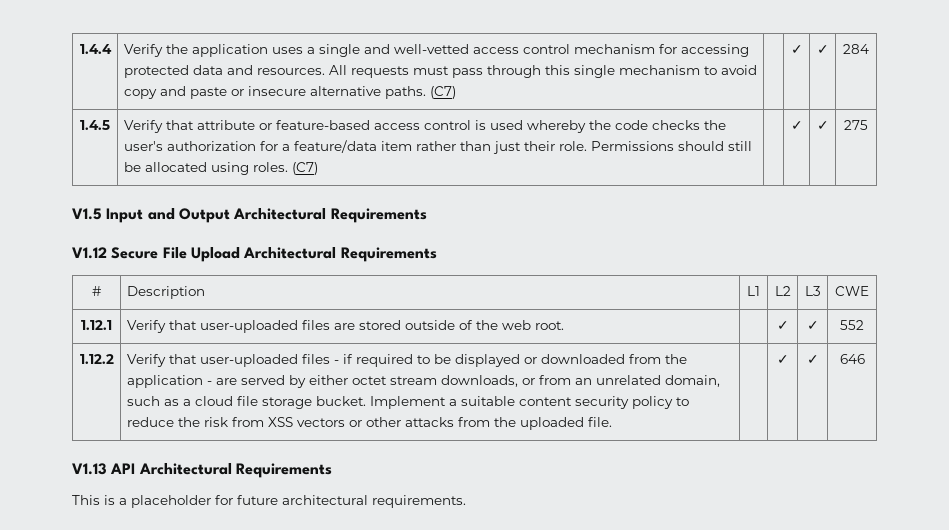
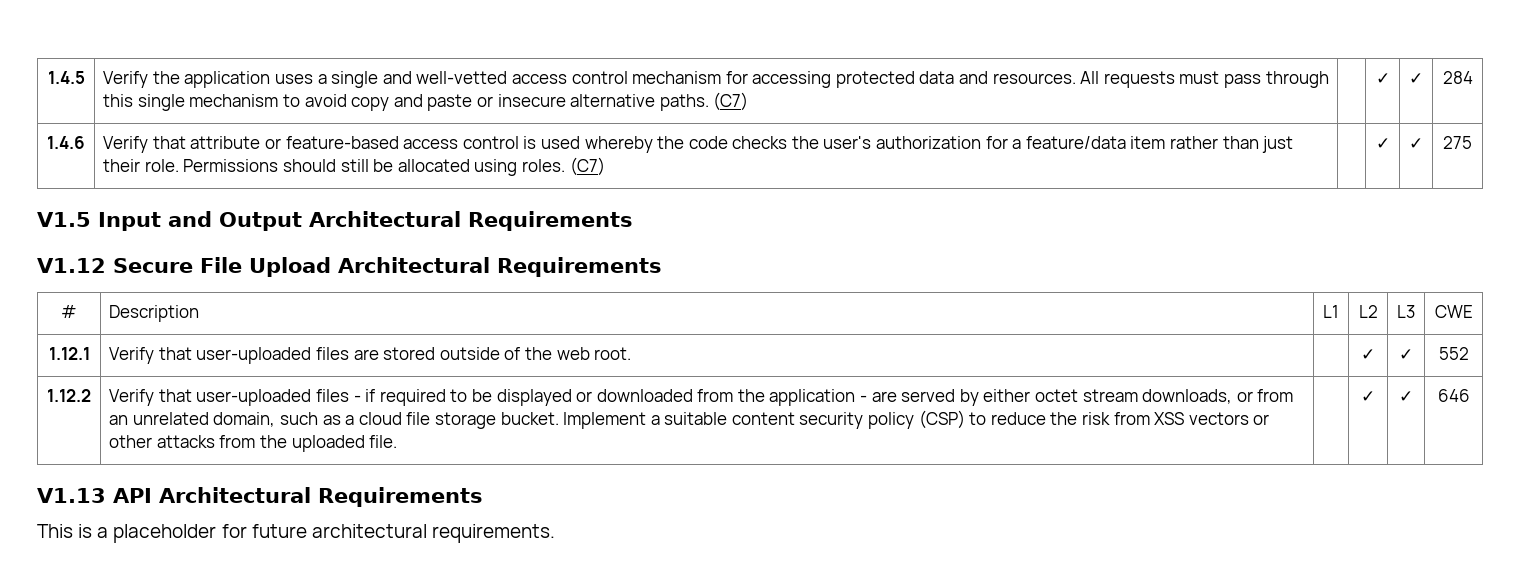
- 1.4.4 | Verify the application uses a single and well-vetted access control mechanism for accessing protected data and resources. All requests must pass through this single mechanism to avoid copy and paste or insecure alternative paths. (C7) | | ✓ | ✓ | 284
+ 1.4.5 | Verify the application uses a single and well-vetted access control mechanism for accessing protected data and resources. All requests must pass through this single mechanism to avoid copy and paste or insecure alternative paths. (C7) | | ✓ | ✓ | 284
- 1.4.5 | Verify that attribute or feature-based access control is used whereby the code checks the user's authorization for a feature/data item rather than just their role. Permissions should still be allocated using roles. (C7) | | ✓ | ✓ | 275
+ 1.4.6 | Verify that attribute or feature-based access control is used whereby the code checks the user's authorization for a feature/data item rather than just their role. Permissions should still be allocated using roles. (C7) | | ✓ | ✓ | 275
- Implement a suitable content security policy to reduce the risk from XSS vectors or other attacks from the uploaded file.
+ Implement a suitable content security policy (CSP) to reduce the risk from XSS vectors or other attacks from the uploaded file.

